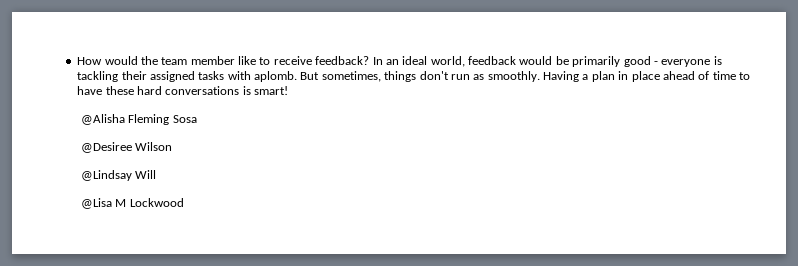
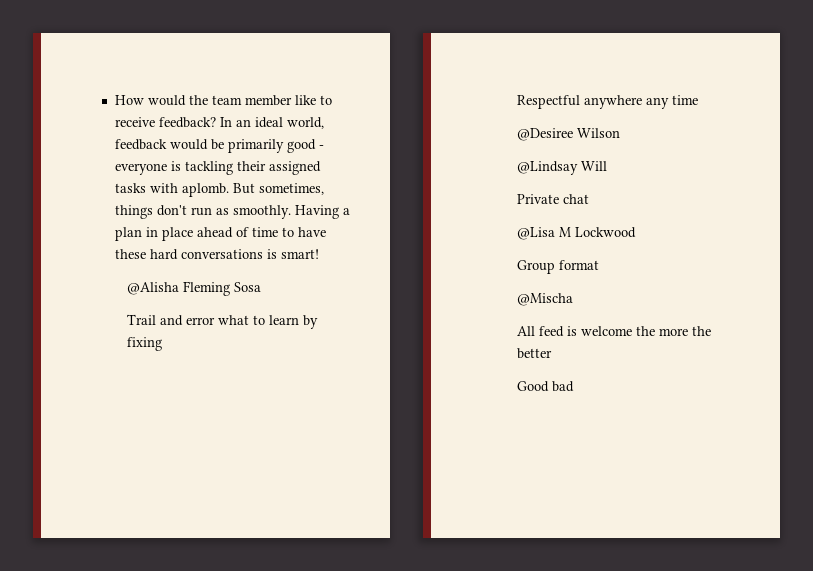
+ Trail and error what to learn by fixing
+ Respectful anywhere any time
+ Private chat
+ Group format
+ @Mischa
+ All feed is welcome the more the better
+ Good bad

